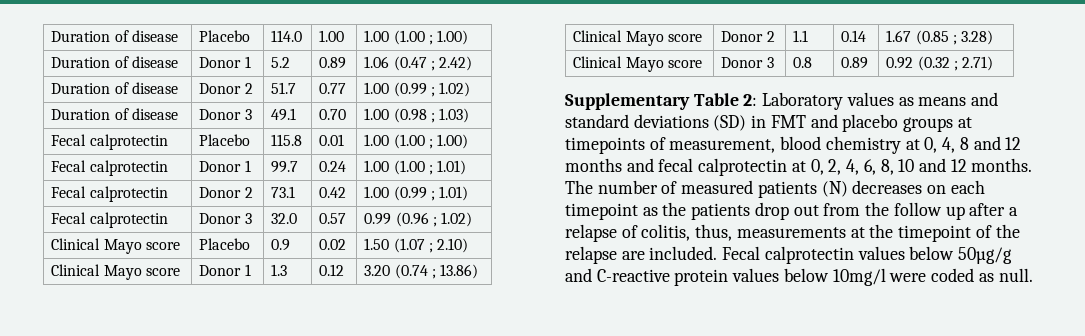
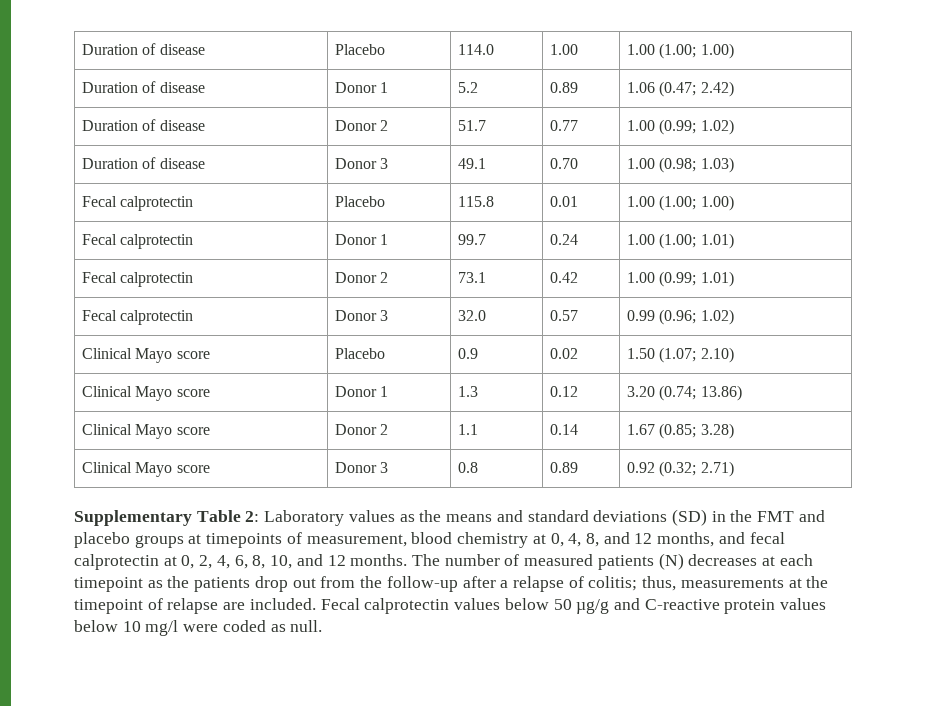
- Duration of disease | Placebo | 114.0 | 1.00 | 1.00 (1.00 ; 1.00)
+ Duration of disease | Placebo | 114.0 | 1.00 | 1.00 (1.00; 1.00)
- Duration of disease | Donor 1 | 5.2 | 0.89 | 1.06 (0.47 ; 2.42)
+ Duration of disease | Donor 1 | 5.2 | 0.89 | 1.06 (0.47; 2.42)
- Duration of disease | Donor 2 | 51.7 | 0.77 | 1.00 (0.99 ; 1.02)
+ Duration of disease | Donor 2 | 51.7 | 0.77 | 1.00 (0.99; 1.02)
- Duration of disease | Donor 3 | 49.1 | 0.70 | 1.00 (0.98 ; 1.03)
+ Duration of disease | Donor 3 | 49.1 | 0.70 | 1.00 (0.98; 1.03)
- Fecal calprotectin | Placebo | 115.8 | 0.01 | 1.00 (1.00 ; 1.00)
+ Fecal calprotectin | Placebo | 115.8 | 0.01 | 1.00 (1.00; 1.00)
- Fecal calprotectin | Donor 1 | 99.7 | 0.24 | 1.00 (1.00 ; 1.01)
+ Fecal calprotectin | Donor 1 | 99.7 | 0.24 | 1.00 (1.00; 1.01)
- Fecal calprotectin | Donor 2 | 73.1 | 0.42 | 1.00 (0.99 ; 1.01)
+ Fecal calprotectin | Donor 2 | 73.1 | 0.42 | 1.00 (0.99; 1.01)
- Fecal calprotectin | Donor 3 | 32.0 | 0.57 | 0.99 (0.96 ; 1.02)
+ Fecal calprotectin | Donor 3 | 32.0 | 0.57 | 0.99 (0.96; 1.02)
- Clinical Mayo score | Placebo | 0.9 | 0.02 | 1.50 (1.07 ; 2.10)
+ Clinical Mayo score | Placebo | 0.9 | 0.02 | 1.50 (1.07; 2.10)
- Clinical Mayo score | Donor 1 | 1.3 | 0.12 | 3.20 (0.74 ; 13.86)
+ Clinical Mayo score | Donor 1 | 1.3 | 0.12 | 3.20 (0.74; 13.86)
- Clinical Mayo score | Donor 2 | 1.1 | 0.14 | 1.67 (0.85 ; 3.28)
+ Clinical Mayo score | Donor 2 | 1.1 | 0.14 | 1.67 (0.85; 3.28)
- Clinical Mayo score | Donor 3 | 0.8 | 0.89 | 0.92 (0.32 ; 2.71)
+ Clinical Mayo score | Donor 3 | 0.8 | 0.89 | 0.92 (0.32; 2.71)
- Supplementary Table 2: Laboratory values as means and standard deviations (SD) in FMT and placebo groups at timepoints of measurement, blood chemistry at 0, 4, 8 and 12 months and fecal calprotectin at 0, 2, 4, 6, 8, 10 and 12 months.
+ Supplementary Table 2: Laboratory values as the means and standard deviations (SD) in the FMT and placebo groups at timepoints of measurement, blood chemistry at 0, 4, 8, and 12 months, and fecal calprotectin at 0, 2, 4, 6, 8, 10, and 12 months.
- The number of measured patients (N) decreases on each timepoint as the patients drop out from the follow up after a relapse of colitis, thus, measurements at the timepoint of the relapse are included.
+ The number of measured patients (N) decreases at each timepoint as the patients drop out from the follow-up after a relapse of colitis; thus, measurements at the timepoint of relapse are included.
- Fecal calprotectin values below 50µg/g and C-reactive protein values below 10mg/l were coded as null.
+ Fecal calprotectin values below 50 µg/g and C-reactive protein values below 10 mg/l were coded as null.

